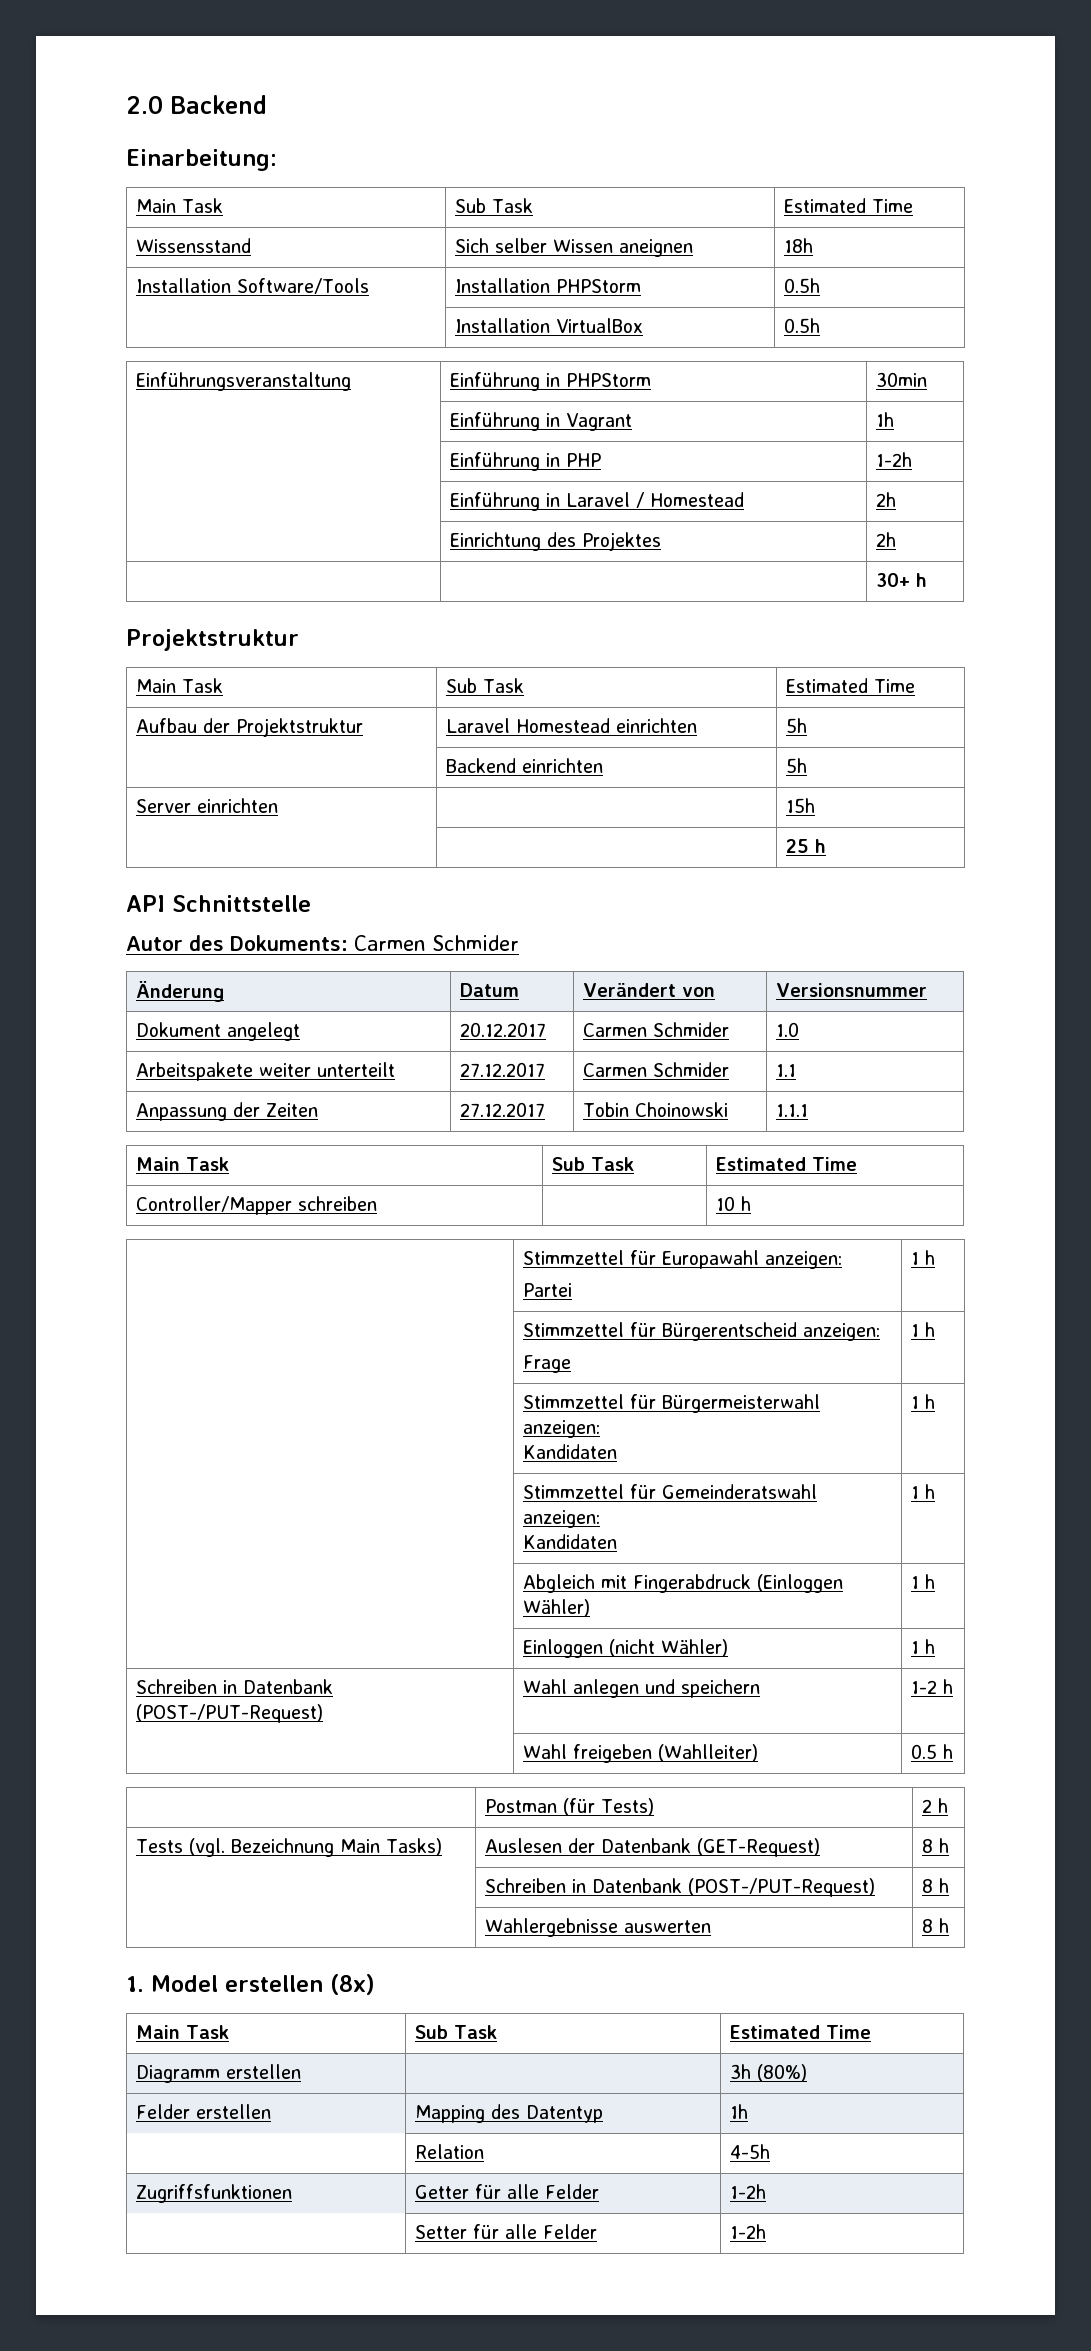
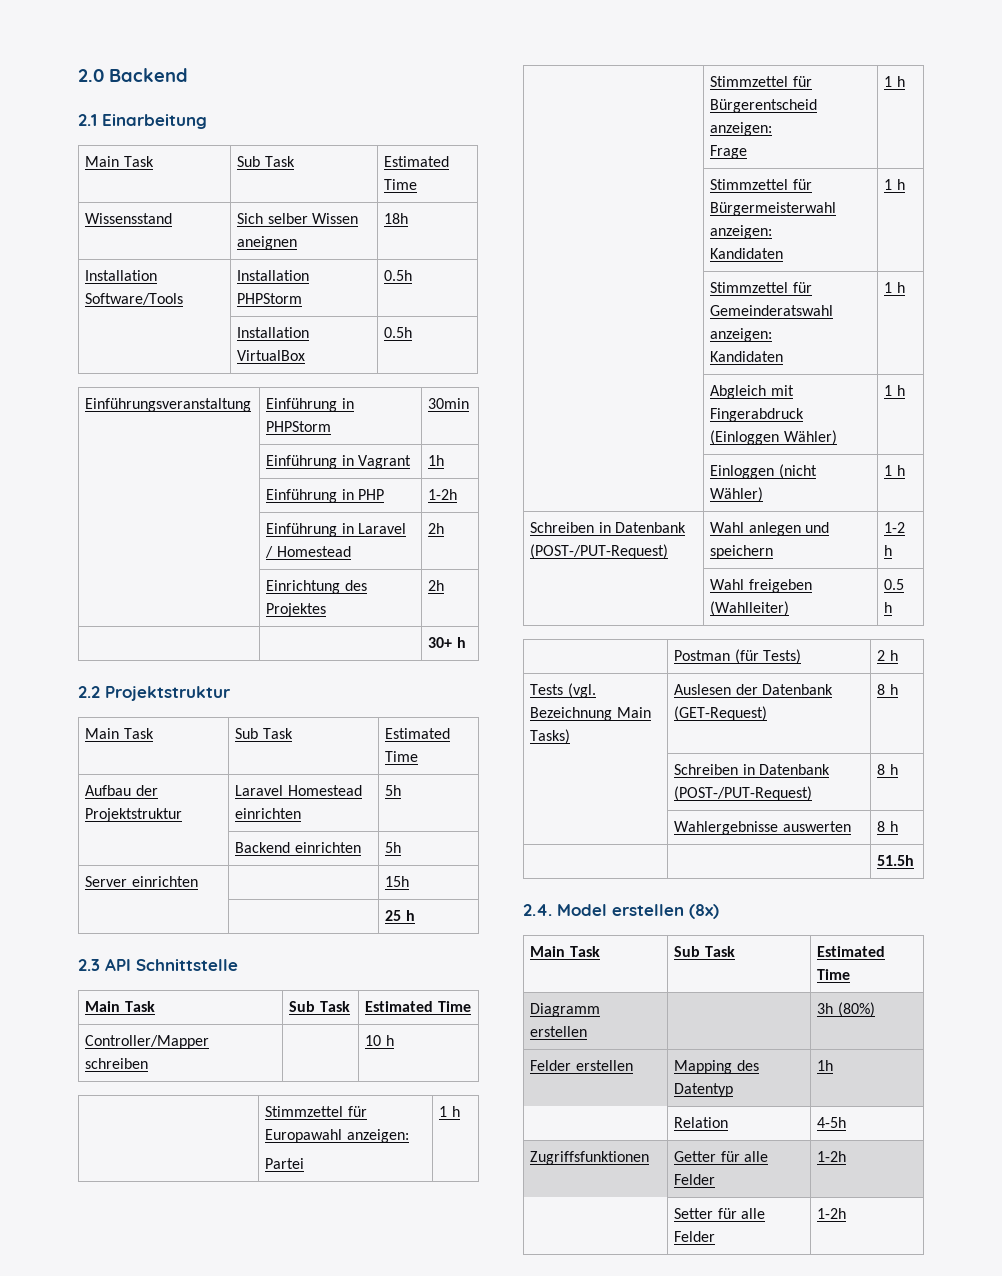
- Einarbeitung:
+ 2.1 Einarbeitung
  | | 30+ h
- Projektstruktur
+ 2.2 Projektstruktur
- API Schnittstelle
+ 2.3 API Schnittstelle
- Autor des Dokuments: Carmen Schmider
- Änderung | Datum | Verändert von | Versionsnummer
- Dokument angelegt | 20.12.2017 | Carmen Schmider | 1.0
- Arbeitspakete weiter unterteilt | 27.12.2017 | Carmen Schmider | 1.1
- Anpassung der Zeiten | 27.12.2017 | Tobin Choinowski | 1.1.1
- 1. Model erstellen (8x)
+ | | 51.5h
+ 2.4. Model erstellen (8x)

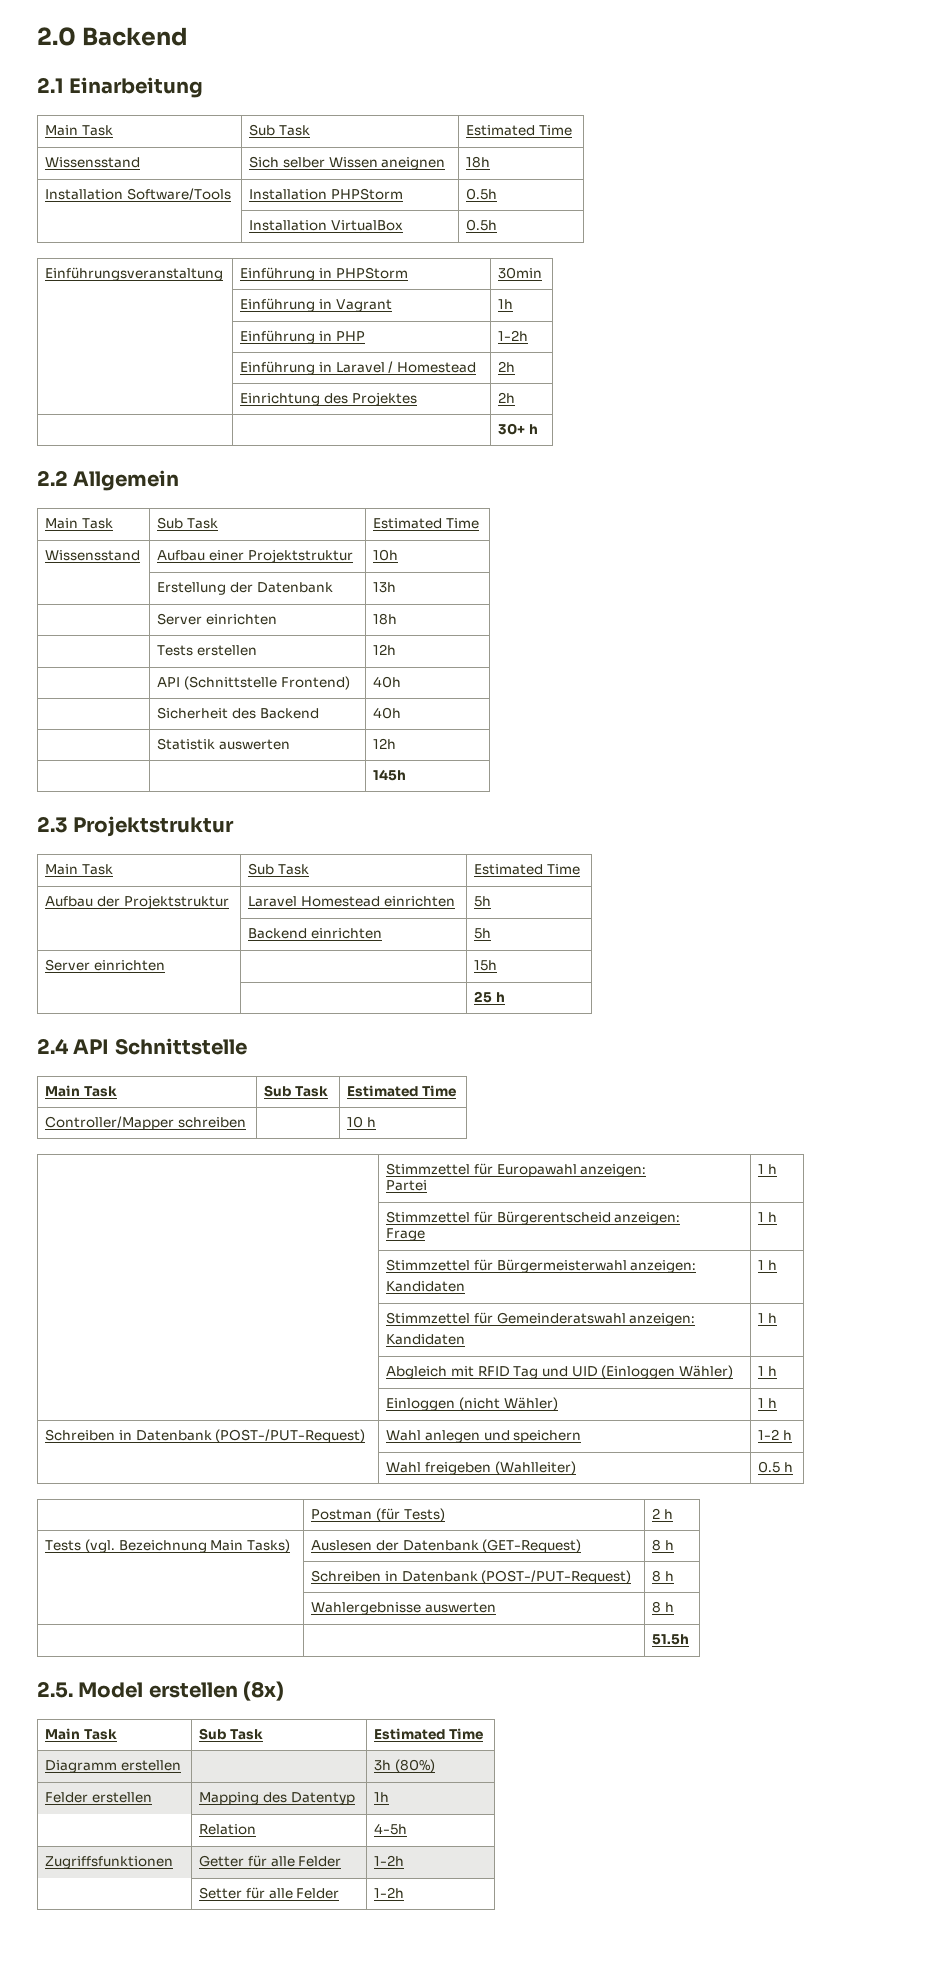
- 2.2 Projektstruktur
+ 2.2 Allgemein
+ Main Task | Sub Task | Estimated Time
+ Wissensstand | Aufbau einer Projektstruktur | 10h
+ | Erstellung der Datenbank | 13h
+ | Server einrichten | 18h
+ | Tests erstellen | 12h
+ | API (Schnittstelle Frontend) | 40h
+ | Sicherheit des Backend | 40h
+ | Statistik auswerten | 12h
+ | | 145h
+ 2.3 Projektstruktur
- 2.3 API Schnittstelle
+ 2.4 API Schnittstelle
- | Abgleich mit Fingerabdruck (Einloggen Wähler) | 1 h
+ | Abgleich mit RFID Tag und UID (Einloggen Wähler) | 1 h
- 2.4. Model erstellen (8x)
+ 2.5. Model erstellen (8x)

